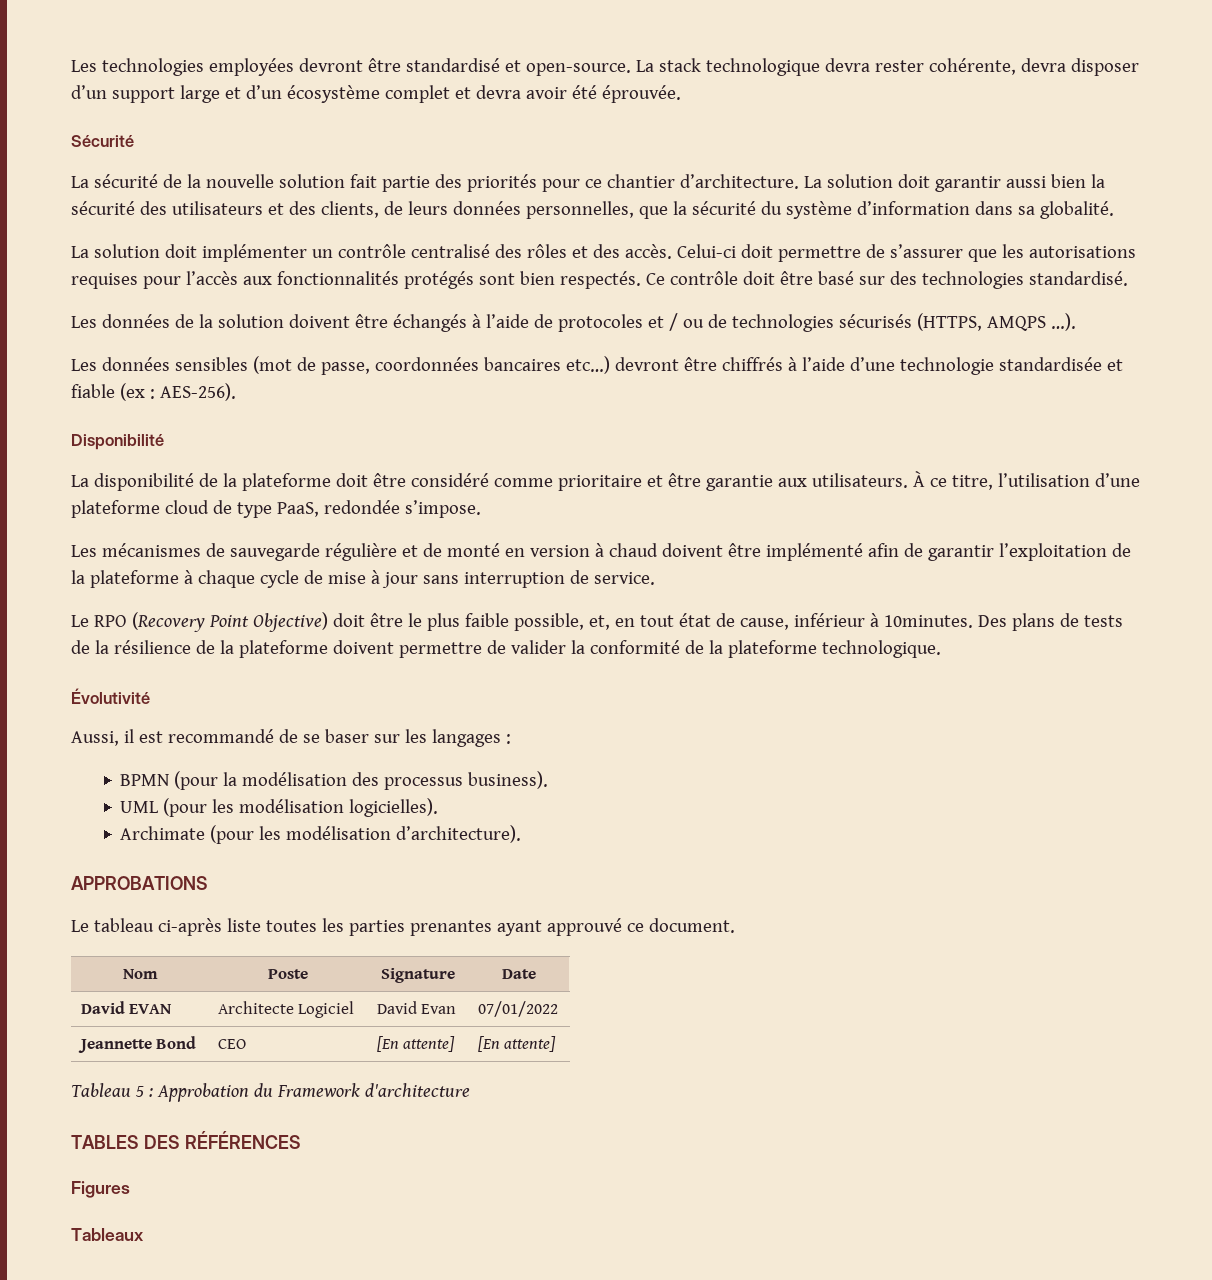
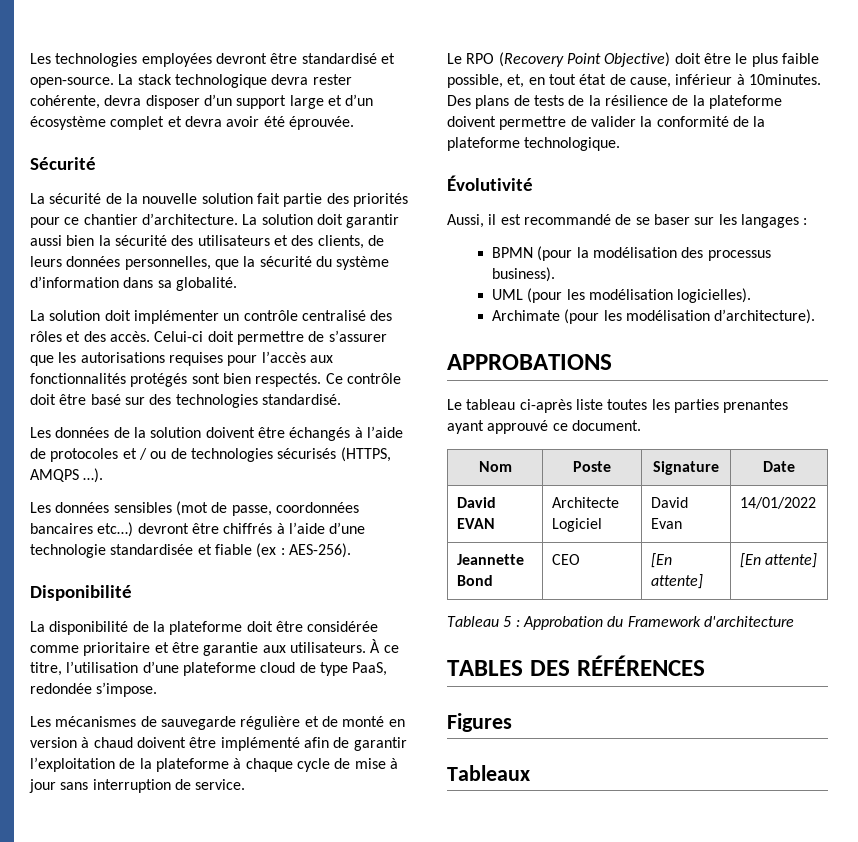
- La disponibilité de la plateforme doit être considéré comme prioritaire et être garantie aux utilisateurs.
+ La disponibilité de la plateforme doit être considérée comme prioritaire et être garantie aux utilisateurs.
- David EVAN | Architecte Logiciel | David Evan | 07/01/2022
+ David EVAN | Architecte Logiciel | David Evan | 14/01/2022

